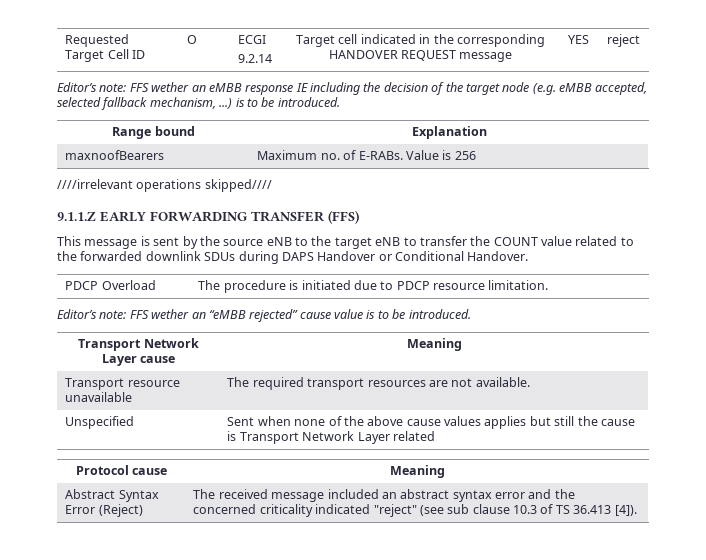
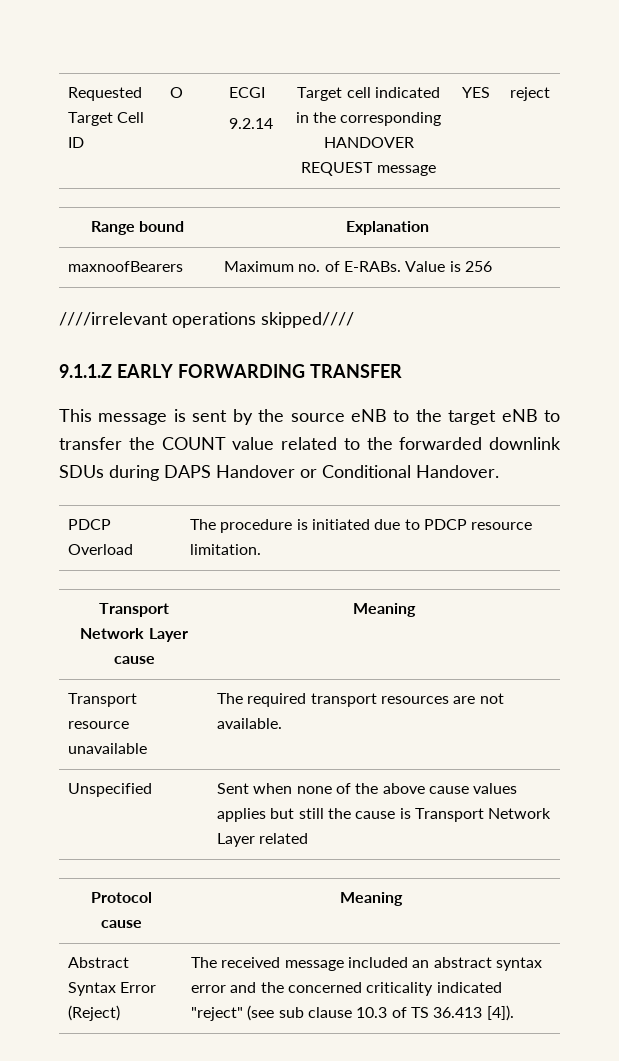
- Editor’s note: FFS wether an eMBB response IE including the decision of the target node (e.g. eMBB accepted, selected fallback mechanism, ...) is to be introduced.
- 9.1.1.Z EARLY FORWARDING TRANSFER (FFS)
+ 9.1.1.Z EARLY FORWARDING TRANSFER
- Editor’s note: FFS wether an “eMBB rejected” cause value is to be introduced.

